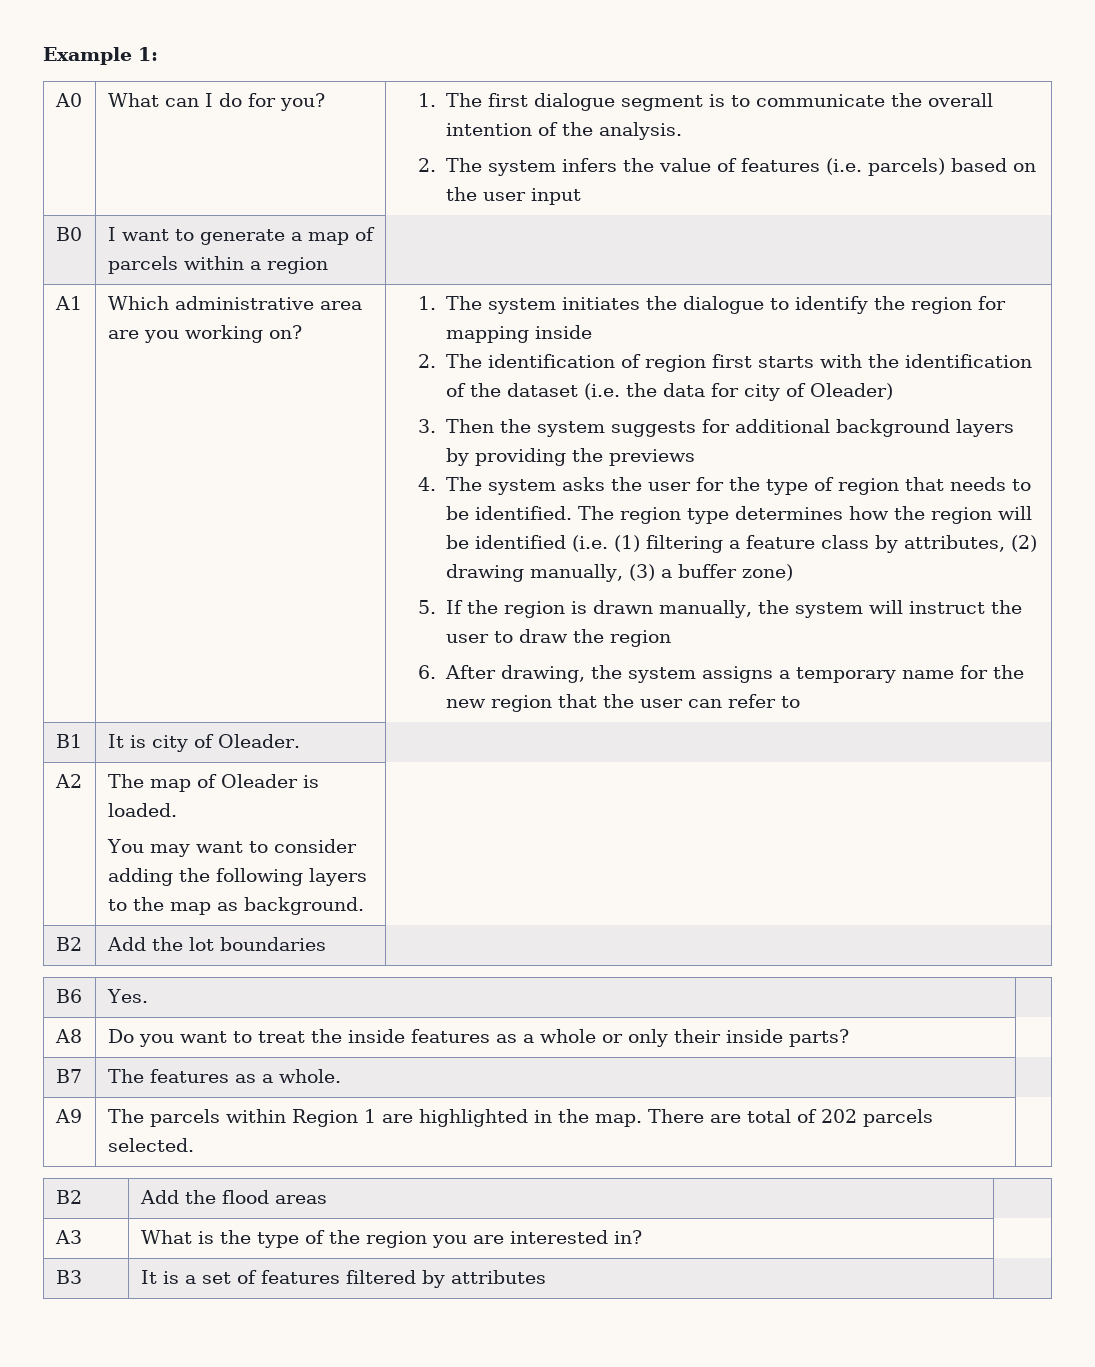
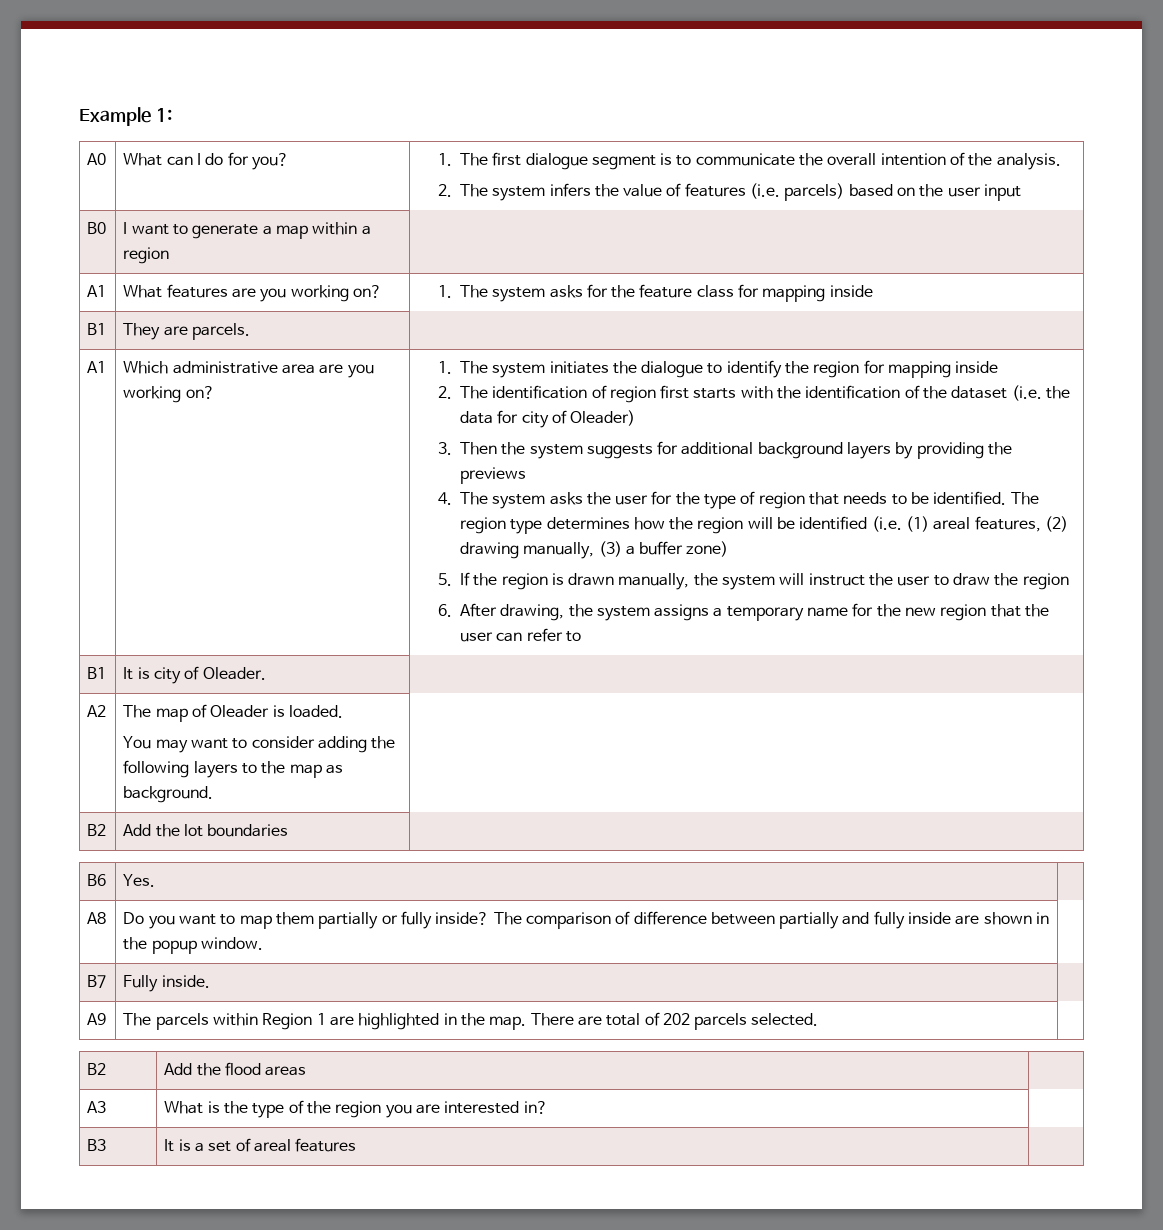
- B0 | I want to generate a map of parcels within a region |
+ B0 | I want to generate a map within a region |
+ A1 | What features are you working on? | 1. The system asks for the feature class for mapping inside
+ B1 | They are parcels. |
- The region type determines how the region will be identified (i.e. (1) filtering a feature class by attributes, (2) drawing manually, (3) a buffer zone)
+ The region type determines how the region will be identified (i.e. (1) areal features, (2) drawing manually, (3) a buffer zone)
- A8 | Do you want to treat the inside features as a whole or only their inside parts? |
- B7 | The features as a whole. |
+ A8 | Do you want to map them partially or fully inside? The comparison of difference between partially and fully inside are shown in the popup window. |
+ B7 | Fully inside. |
- B3 | It is a set of features filtered by attributes |
+ B3 | It is a set of areal features |

